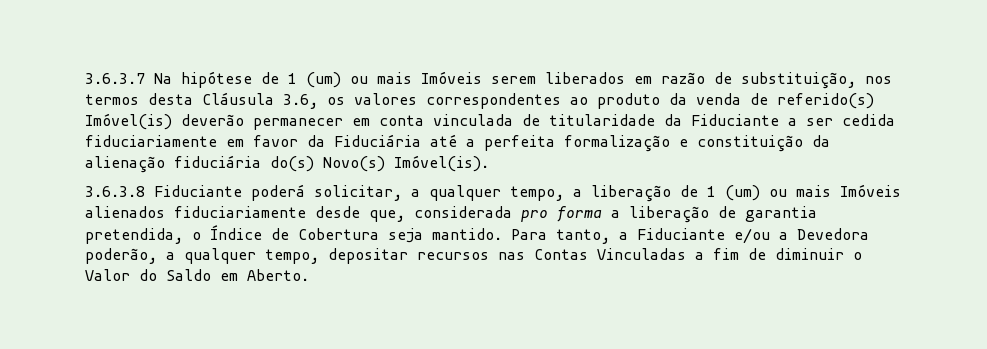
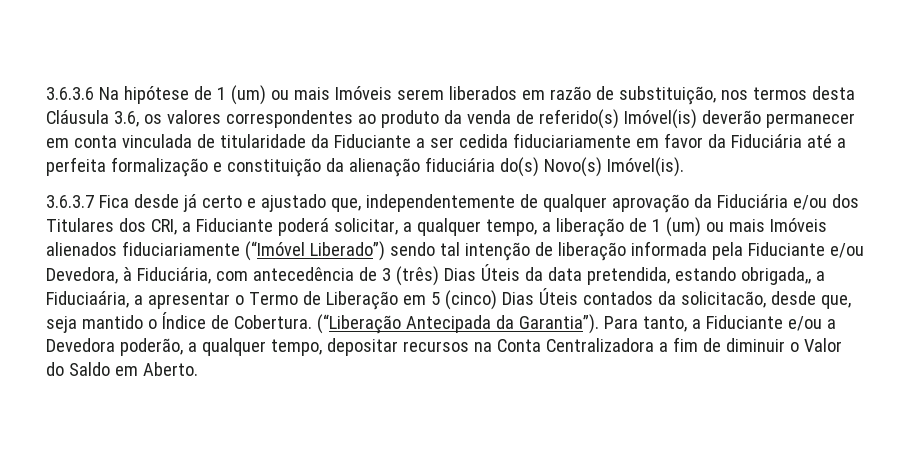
- 3.6.3.7 Na hipótese de 1 (um) ou mais Imóveis serem liberados em razão de substituição, nos termos desta Cláusula 3.6, os valores correspondentes ao produto da venda de referido(s) Imóvel(is) deverão permanecer em conta vinculada de titularidade da Fiduciante a ser cedida fiduciariamente em favor da Fiduciária até a perfeita formalização e constituição da alienação fiduciária do(s) Novo(s) Imóvel(is).
+ 3.6.3.6 Na hipótese de 1 (um) ou mais Imóveis serem liberados em razão de substituição, nos termos desta Cláusula 3.6, os valores correspondentes ao produto da venda de referido(s) Imóvel(is) deverão permanecer em conta vinculada de titularidade da Fiduciante a ser cedida fiduciariamente em favor da Fiduciária até a perfeita formalização e constituição da alienação fiduciária do(s) Novo(s) Imóvel(is).
- 3.6.3.8 Fiduciante poderá solicitar, a qualquer tempo, a liberação de 1 (um) ou mais Imóveis alienados fiduciariamente desde que, considerada pro forma a liberação de garantia pretendida, o Índice de Cobertura seja mantido.
+ 3.6.3.7 Fica desde já certo e ajustado que, independentemente de qualquer aprovação da Fiduciária e/ou dos Titulares dos CRI, a Fiduciante poderá solicitar, a qualquer tempo, a liberação de 1 (um) ou mais Imóveis alienados fiduciariamente (“Imóvel Liberado”) sendo tal intenção de liberação informada pela Fiduciante e/ou Devedora, à Fiduciária, com antecedência de 3 (três) Dias Úteis da data pretendida, estando obrigada,, a Fiduciaária, a apresentar o Termo de Liberação em 5 (cinco) Dias Úteis contados da solicitacão, desde que, seja mantido o Índice de Cobertura. (“Liberação Antecipada da Garantia”).
- Para tanto, a Fiduciante e/ou a Devedora poderão, a qualquer tempo, depositar recursos nas Contas Vinculadas a fim de diminuir o Valor do Saldo em Aberto.
+ Para tanto, a Fiduciante e/ou a Devedora poderão, a qualquer tempo, depositar recursos na Conta Centralizadora a fim de diminuir o Valor do Saldo em Aberto.

